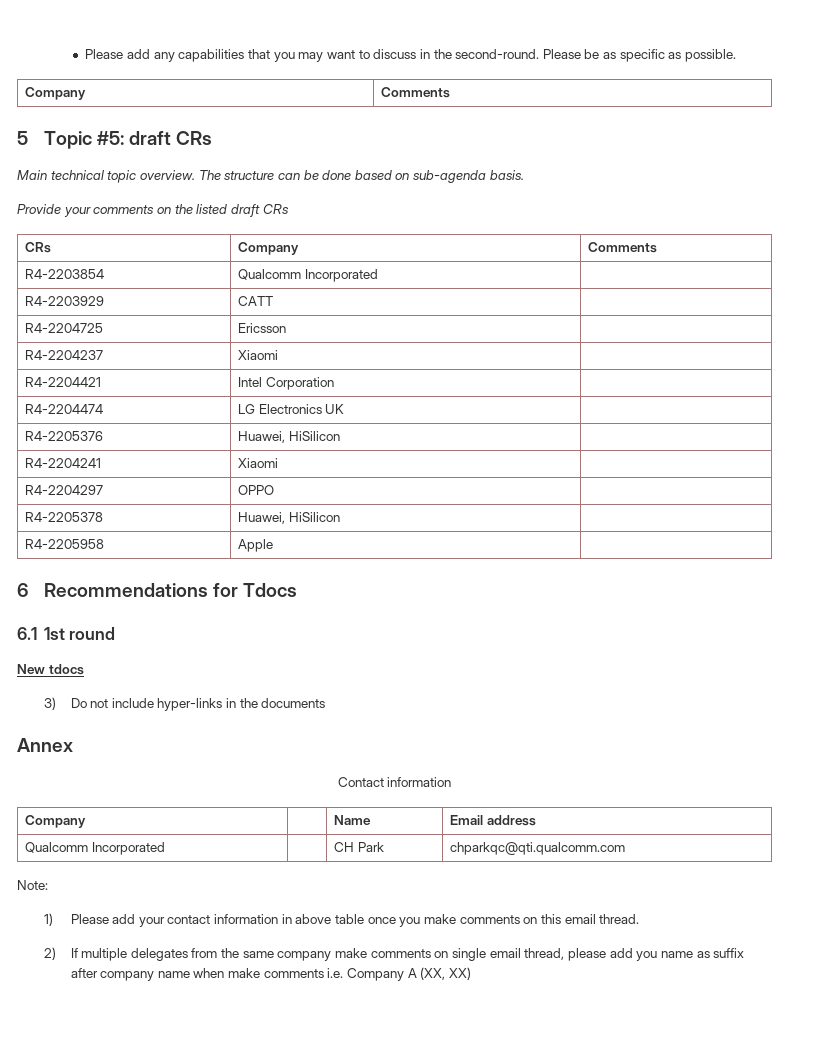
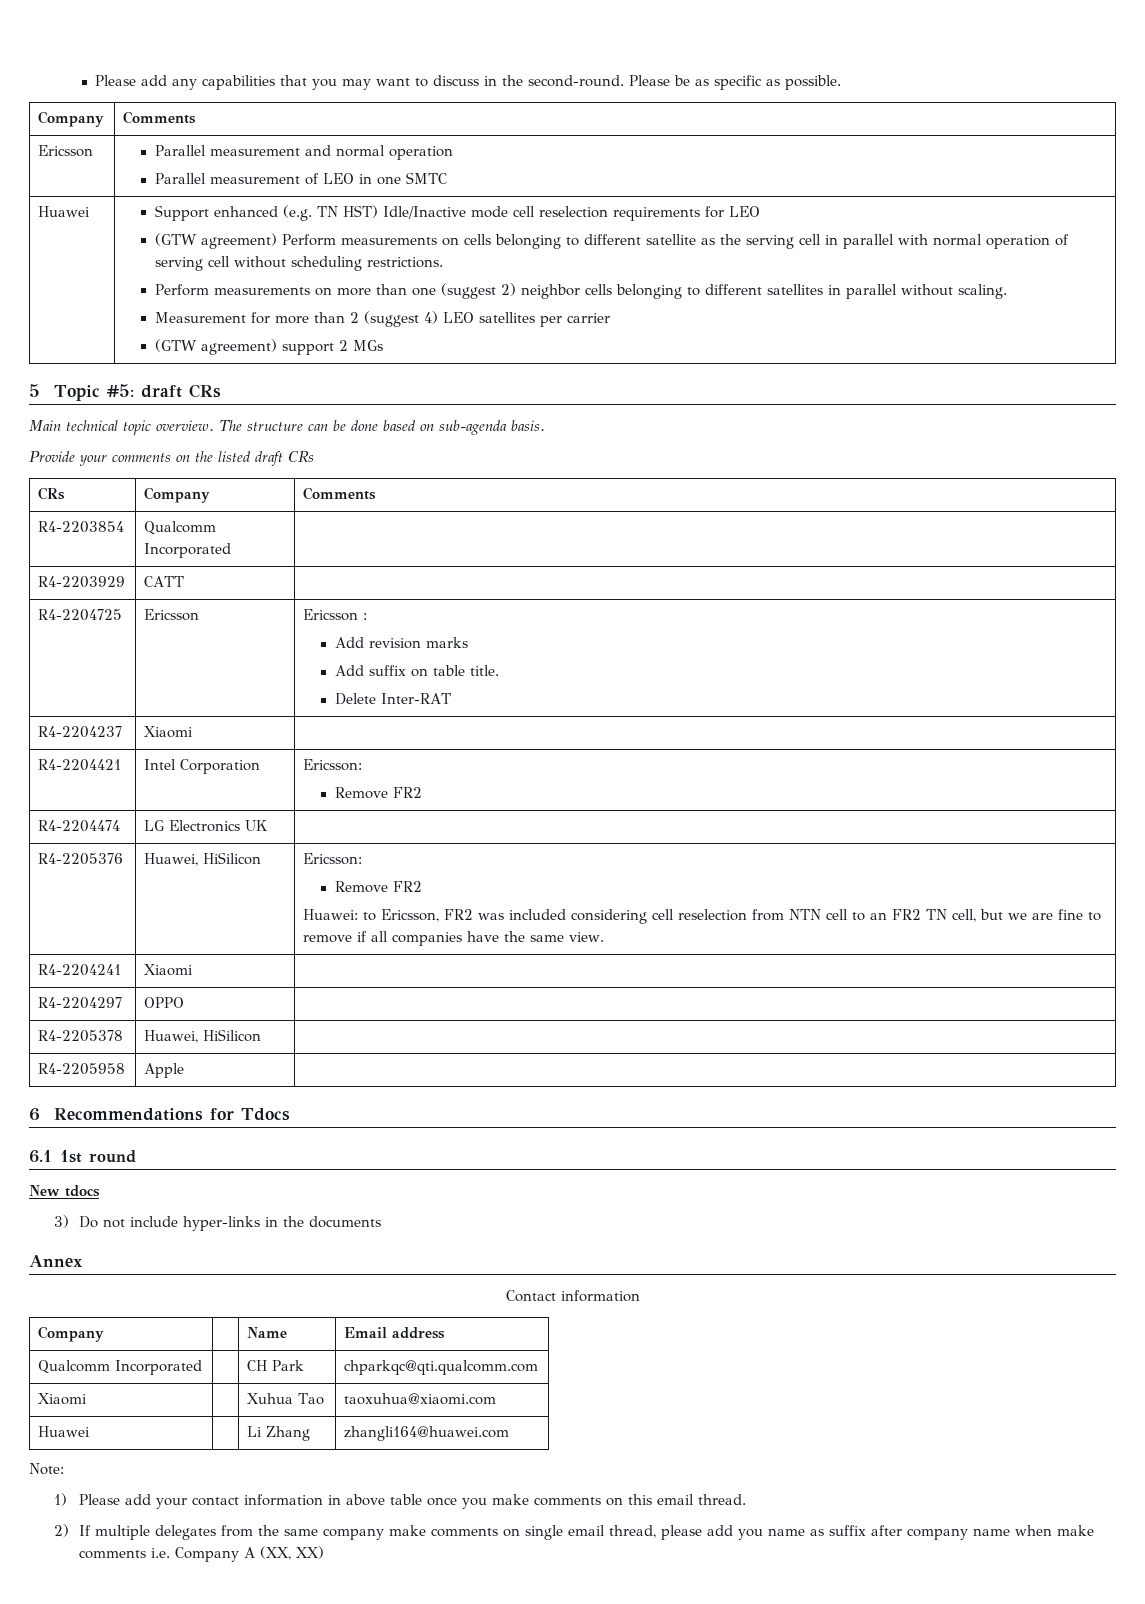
+ Ericsson | Parallel measurement and normal operation
+ Parallel measurement of LEO in one SMTC
+ Huawei | Support enhanced (e.g. TN HST) Idle/Inactive mode cell reselection requirements for LEO
+ (GTW agreement) Perform measurements on cells belonging to different satellite as the serving cell in parallel with normal operation of serving cell without scheduling restrictions.
+ Perform measurements on more than one (suggest 2) neighbor cells belonging to different satellites in parallel without scaling.
+ Measurement for more than 2 (suggest 4) LEO satellites per carrier
+ (GTW agreement) support 2 MGs
- R4-2204725 | Ericsson |
+ R4-2204725 | Ericsson | Ericsson :
+ Add revision marks
+ Add suffix on table title.
+ Delete Inter-RAT
- R4-2204421 | Intel Corporation |
+ R4-2204421 | Intel Corporation | Ericsson:
+ Remove FR2
- R4-2205376 | Huawei, HiSilicon |
+ R4-2205376 | Huawei, HiSilicon | Ericsson:
+ Remove FR2
+ Huawei: to Ericsson, FR2 was included considering cell reselection from NTN cell to an FR2 TN cell, but we are fine to remove if all companies have the same view.
+ Xiaomi | | Xuhua Tao | taoxuhua@xiaomi.com
+ Huawei | | Li Zhang | zhangli164@huawei.com

